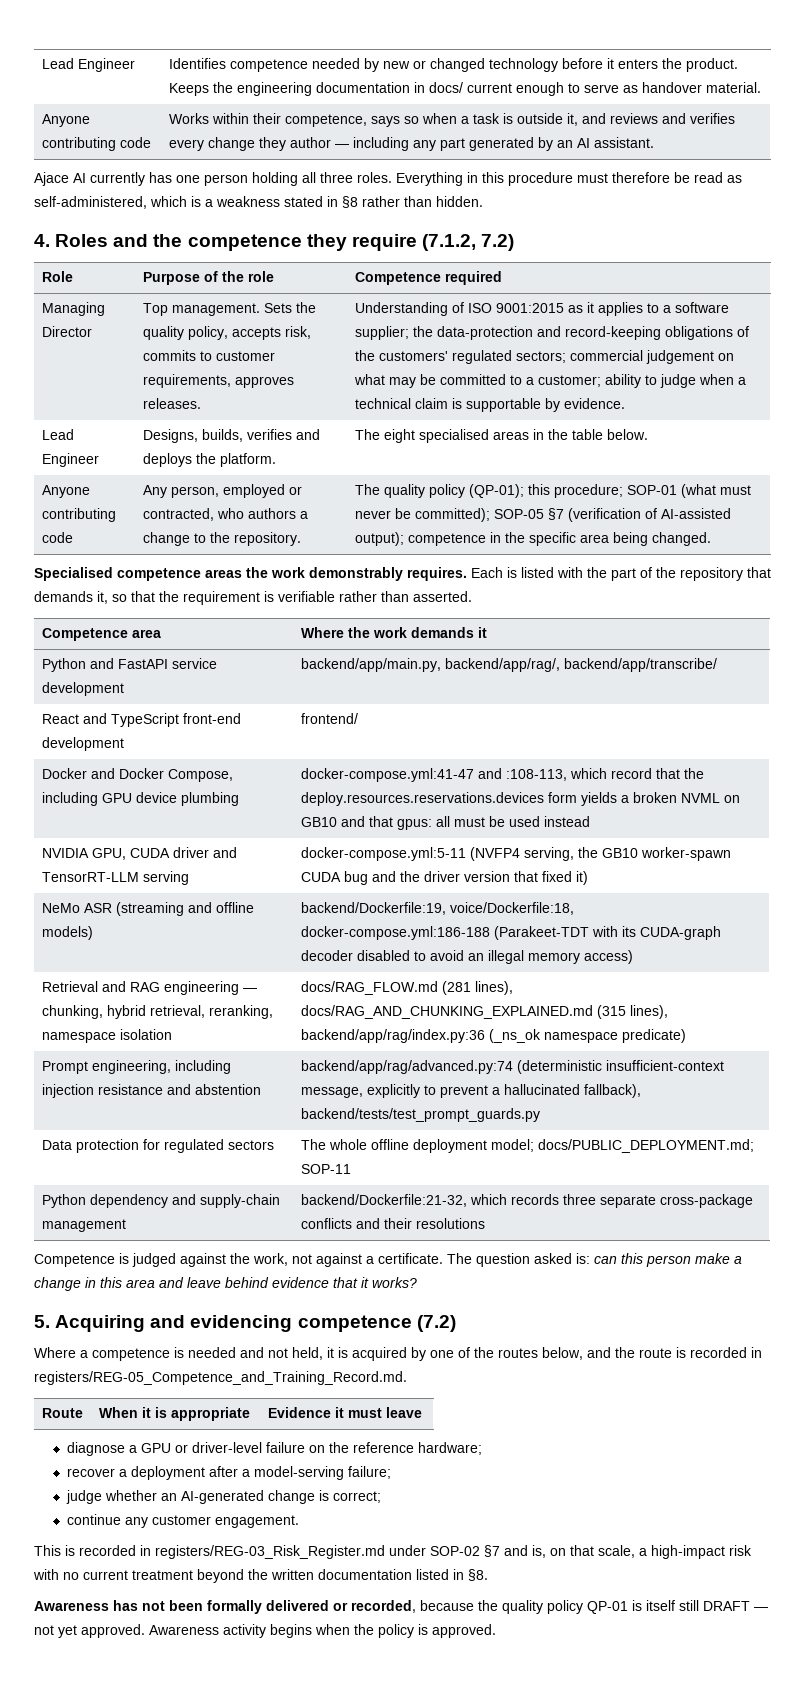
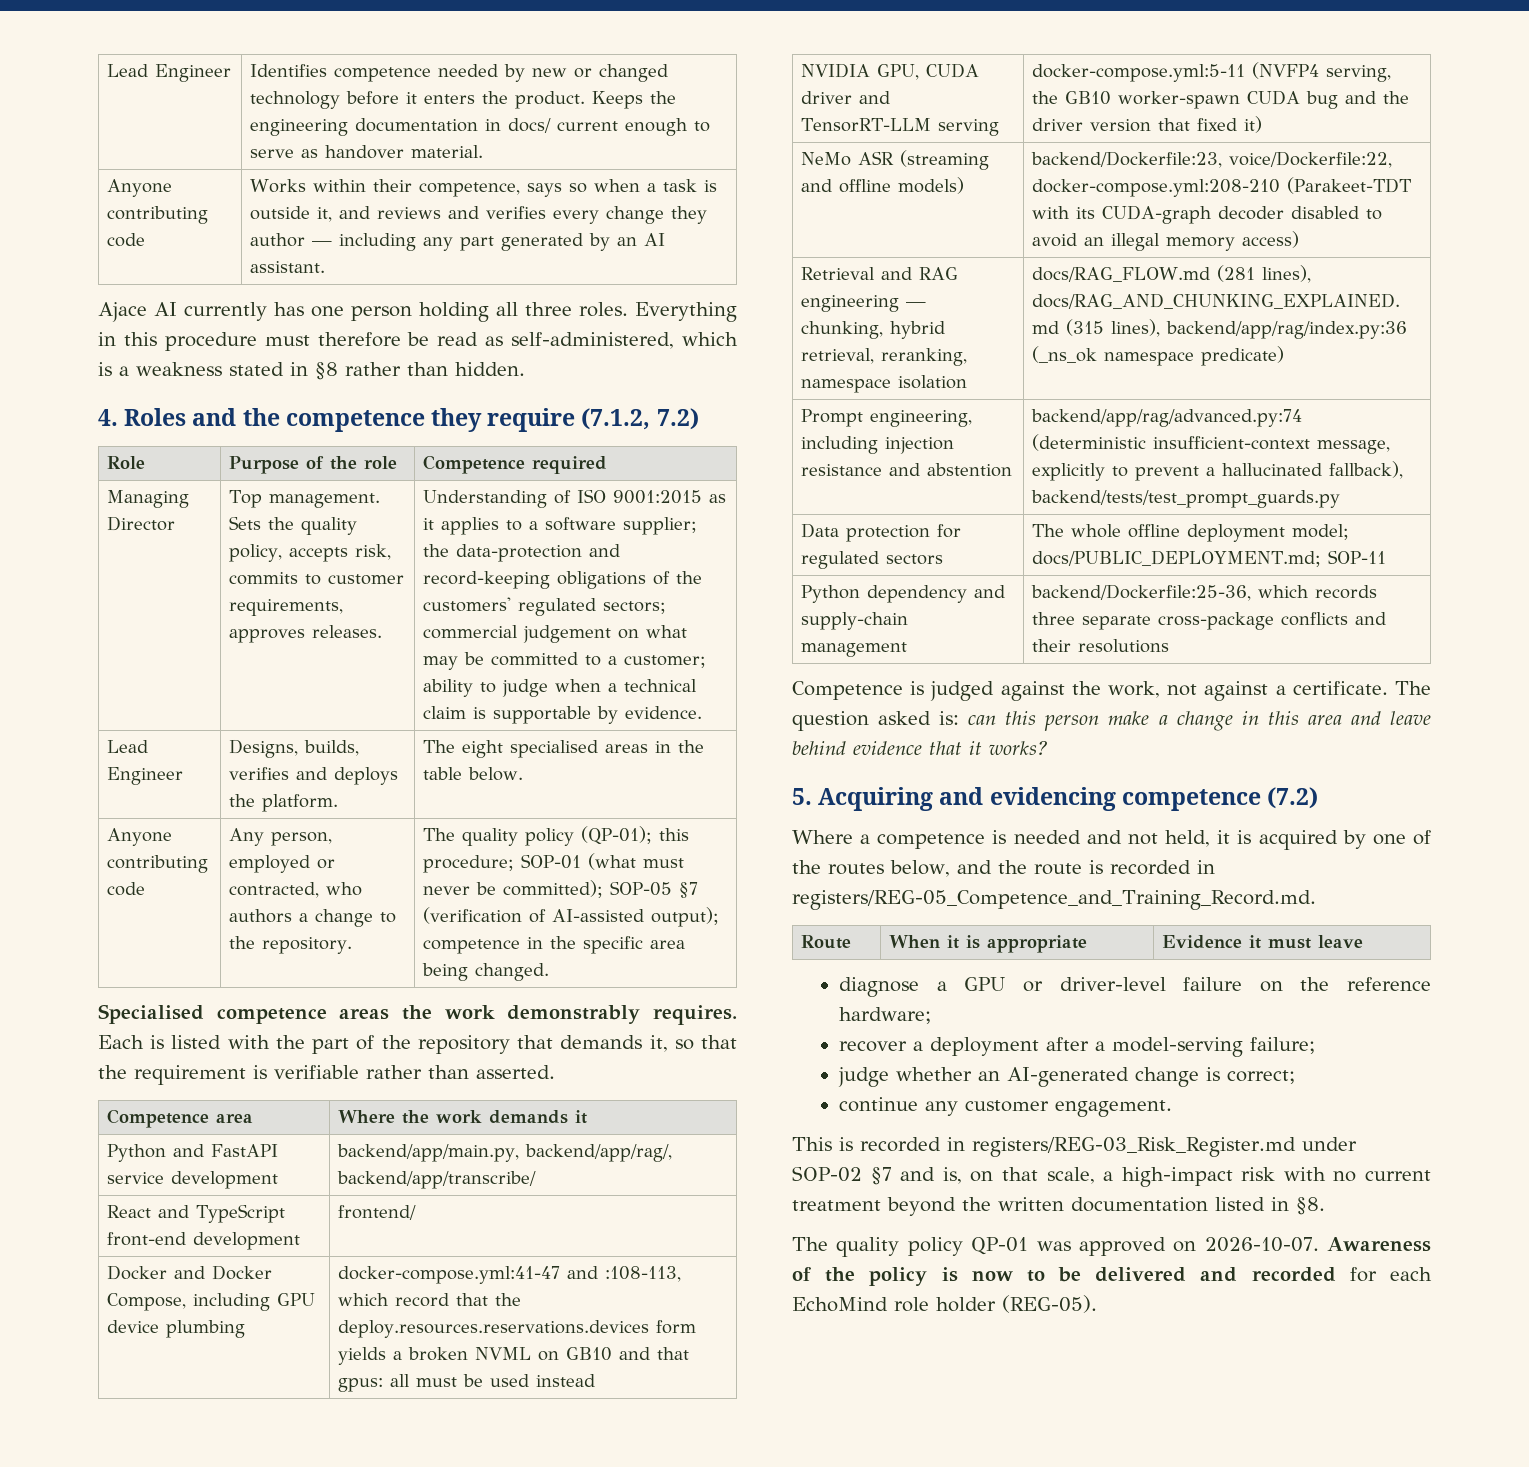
- NeMo ASR (streaming and offline models) | backend/Dockerfile:19, voice/Dockerfile:18, docker-compose.yml:186-188 (Parakeet-TDT with its CUDA-graph decoder disabled to avoid an illegal memory access)
+ NeMo ASR (streaming and offline models) | backend/Dockerfile:23, voice/Dockerfile:22, docker-compose.yml:208-210 (Parakeet-TDT with its CUDA-graph decoder disabled to avoid an illegal memory access)
- Python dependency and supply-chain management | backend/Dockerfile:21-32, which records three separate cross-package conflicts and their resolutions
+ Python dependency and supply-chain management | backend/Dockerfile:25-36, which records three separate cross-package conflicts and their resolutions
- Awareness has not been formally delivered or recorded, because the quality policy QP-01 is itself still DRAFT — not yet approved. Awareness activity begins when the policy is approved.
+ The quality policy QP-01 was approved on 2026-10-07. Awareness of the policy is now to be delivered and recorded for each EchoMind role holder (REG-05).

